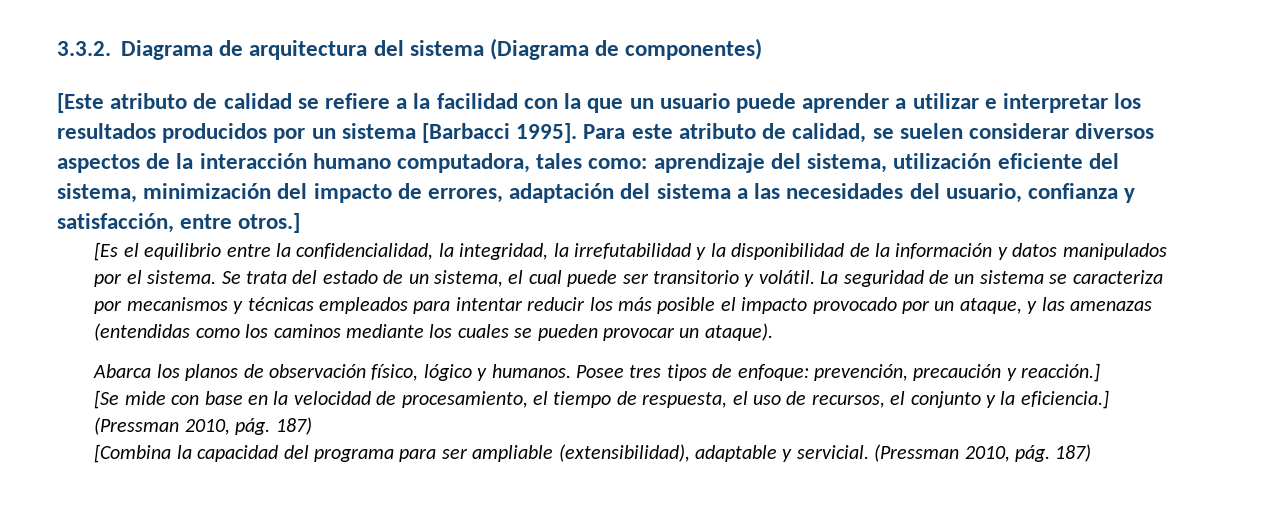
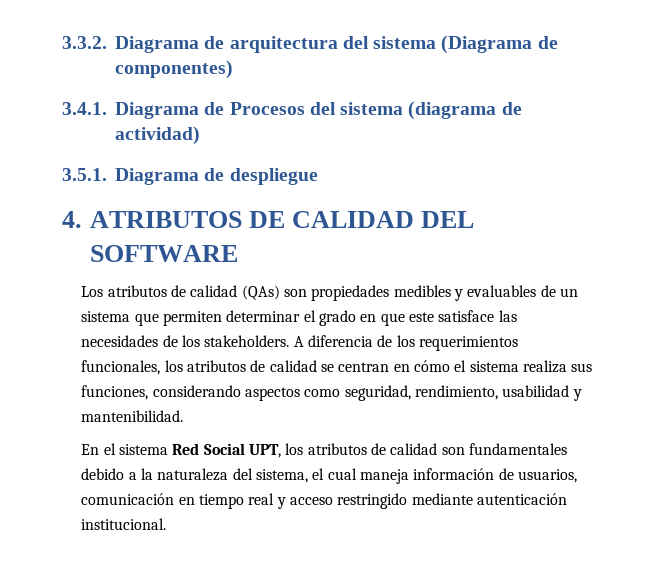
- [Este atributo de calidad se refiere a la facilidad con la que un usuario puede aprender a utilizar e interpretar los resultados producidos por un sistema [Barbacci 1995]. Para este atributo de calidad, se suelen considerar diversos aspectos de la interacción humano computadora, tales como: aprendizaje del sistema, utilización eficiente del sistema, minimización del impacto de errores, adaptación del sistema a las necesidades del usuario, confianza y satisfacción, entre otros.]
- [Es el equilibrio entre la confidencialidad, la integridad, la irrefutabilidad y la disponibilidad de la información y datos manipulados por el sistema. Se trata del estado de un sistema, el cual puede ser transitorio y volátil. La seguridad de un sistema se caracteriza por mecanismos y técnicas empleados para intentar reducir los más posible el impacto provocado por un ataque, y las amenazas (entendidas como los caminos mediante los cuales se pueden provocar un ataque).
- Abarca los planos de observación físico, lógico y humanos. Posee tres tipos de enfoque: prevención, precaución y reacción.]
- [Se mide con base en la velocidad de procesamiento, el tiempo de respuesta, el uso de recursos, el conjunto y la eficiencia.] (Pressman 2010, pág. 187)
- [Combina la capacidad del programa para ser ampliable (extensibilidad), adaptable y servicial. (Pressman 2010, pág. 187)
+ 3.4.1. Diagrama de Procesos del sistema (diagrama de actividad)
+ 3.5.1. Diagrama de despliegue
+ 4. ATRIBUTOS DE CALIDAD DEL SOFTWARE
+ Los atributos de calidad (QAs) son propiedades medibles y evaluables de un sistema que permiten determinar el grado en que este satisface las necesidades de los stakeholders. A diferencia de los requerimientos funcionales, los atributos de calidad se centran en cómo el sistema realiza sus funciones, considerando aspectos como seguridad, rendimiento, usabilidad y mantenibilidad.
+ En el sistema Red Social UPT, los atributos de calidad son fundamentales debido a la naturaleza del sistema, el cual maneja información de usuarios, comunicación en tiempo real y acceso restringido mediante autenticación institucional.

